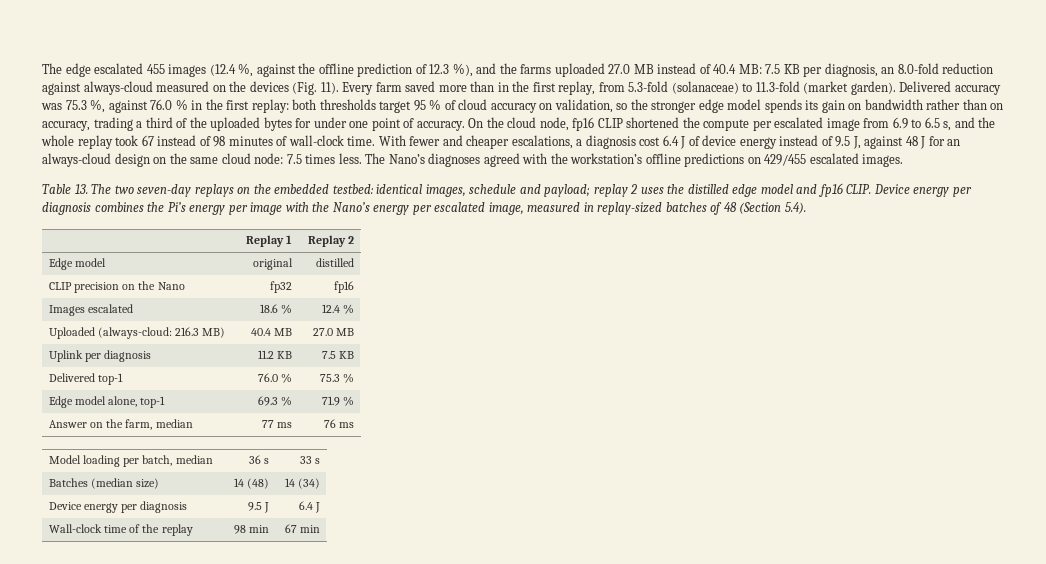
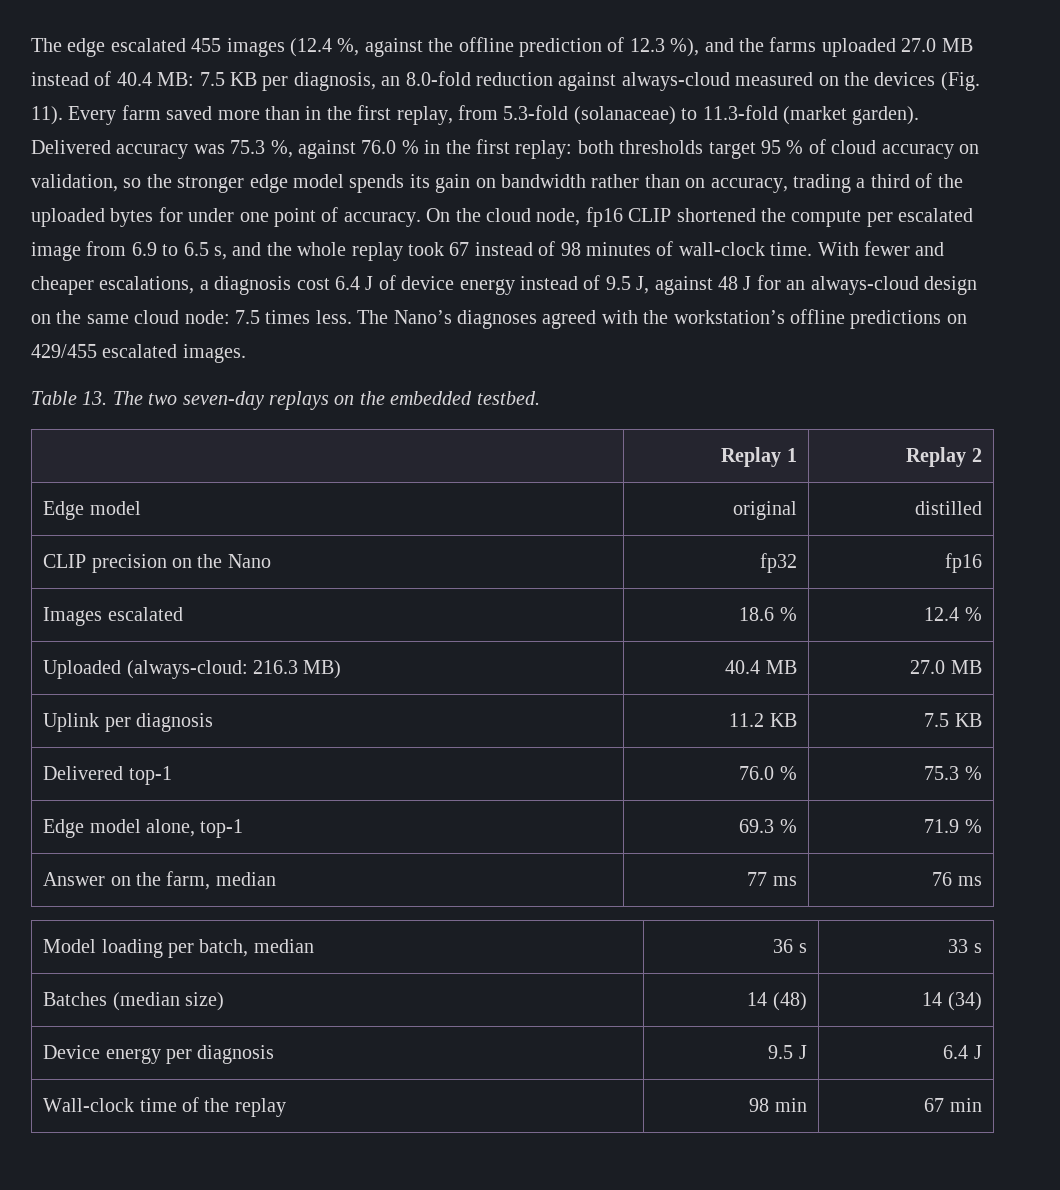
- Table 13. The two seven-day replays on the embedded testbed: identical images, schedule and payload; replay 2 uses the distilled edge model and fp16 CLIP. Device energy per diagnosis combines the Pi’s energy per image with the Nano’s energy per escalated image, measured in replay-sized batches of 48 (Section 5.4).
+ Table 13. The two seven-day replays on the embedded testbed.

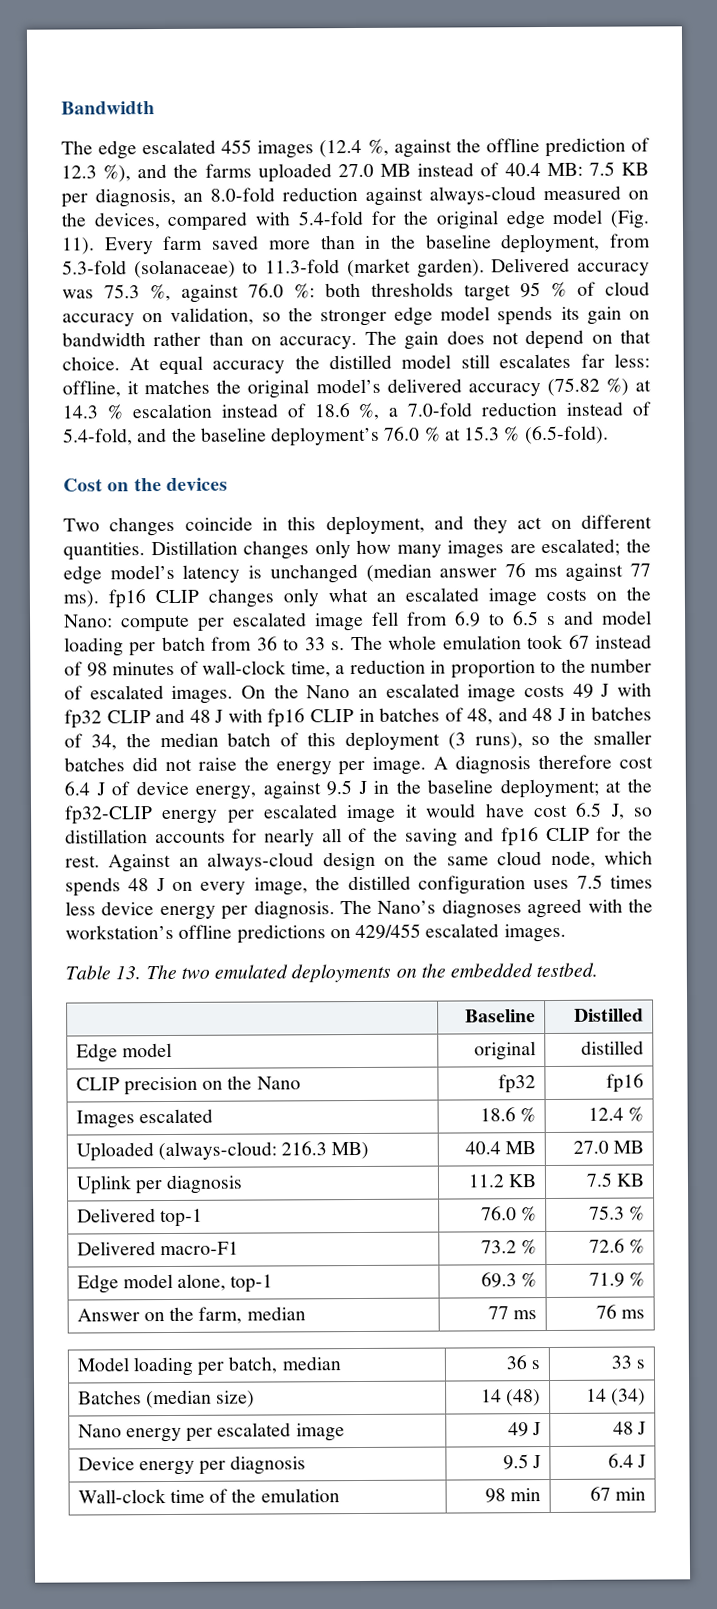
+ Bandwidth
- The edge escalated 455 images (12.4 %, against the offline prediction of 12.3 %), and the farms uploaded 27.0 MB instead of 40.4 MB: 7.5 KB per diagnosis, an 8.0-fold reduction against always-cloud measured on the devices (Fig. 11).
+ The edge escalated 455 images (12.4 %, against the offline prediction of 12.3 %), and the farms uploaded 27.0 MB instead of 40.4 MB: 7.5 KB per diagnosis, an 8.0-fold reduction against always-cloud measured on the devices, compared with 5.4-fold for the original edge model (Fig. 11).
- Every farm saved more than in the first replay, from 5.3-fold (solanaceae) to 11.3-fold (market garden).
+ Every farm saved more than in the baseline deployment, from 5.3-fold (solanaceae) to 11.3-fold (market garden).
- Delivered accuracy was 75.3 %, against 76.0 % in the first replay: both thresholds target 95 % of cloud accuracy on validation, so the stronger edge model spends its gain on bandwidth rather than on accuracy, trading a third of the uploaded bytes for under one point of accuracy. On the cloud node, fp16 CLIP shortened the compute per escalated image from 6.9 to 6.5 s, and the whole replay took 67 instead of 98 minutes of wall-clock time. With fewer and cheaper escalations, a diagnosis cost 6.4 J of device energy instead of 9.5 J, against 48 J for an always-cloud design on the same cloud node: 7.5 times less.
+ Delivered accuracy was 75.3 %, against 76.0 %: both thresholds target 95 % of cloud accuracy on validation, so the stronger edge model spends its gain on bandwidth rather than on accuracy. The gain does not depend on that choice. At equal accuracy the distilled model still escalates far less: offline, it matches the original model’s delivered accuracy (75.82 %) at 14.3 % escalation instead of 18.6 %, a 7.0-fold reduction instead of 5.4-fold, and the baseline deployment’s 76.0 % at 15.3 % (6.5-fold).
+ Cost on the devices
+ Two changes coincide in this deployment, and they act on different quantities. Distillation changes only how many images are escalated; the edge model’s latency is unchanged (median answer 76 ms against 77 ms). fp16 CLIP changes only what an escalated image costs on the Nano: compute per escalated image fell from 6.9 to 6.5 s and model loading per batch from 36 to 33 s. The whole emulation took 67 instead of 98 minutes of wall-clock time, a reduction in proportion to the number of escalated images. On the Nano an escalated image costs 49 J with fp32 CLIP and 48 J with fp16 CLIP in batches of 48, and 48 J in batches of 34, the median batch of this deployment (3 runs), so the smaller batches did not raise the energy per image. A diagnosis therefore cost 6.4 J of device energy, against 9.5 J in the baseline deployment; at the fp32-CLIP energy per escalated image it would have cost 6.5 J, so distillation accounts for nearly all of the saving and fp16 CLIP for the rest. Against an always-cloud design on the same cloud node, which spends 48 J on every image, the distilled configuration uses 7.5 times less device energy per diagnosis.
- Table 13. The two seven-day replays on the embedded testbed.
+ Table 13. The two emulated deployments on the embedded testbed.
- | Replay 1 | Replay 2
+ | Baseline | Distilled
+ Delivered macro-F1 | 73.2 % | 72.6 %
+ Nano energy per escalated image | 49 J | 48 J
- Wall-clock time of the replay | 98 min | 67 min
+ Wall-clock time of the emulation | 98 min | 67 min

